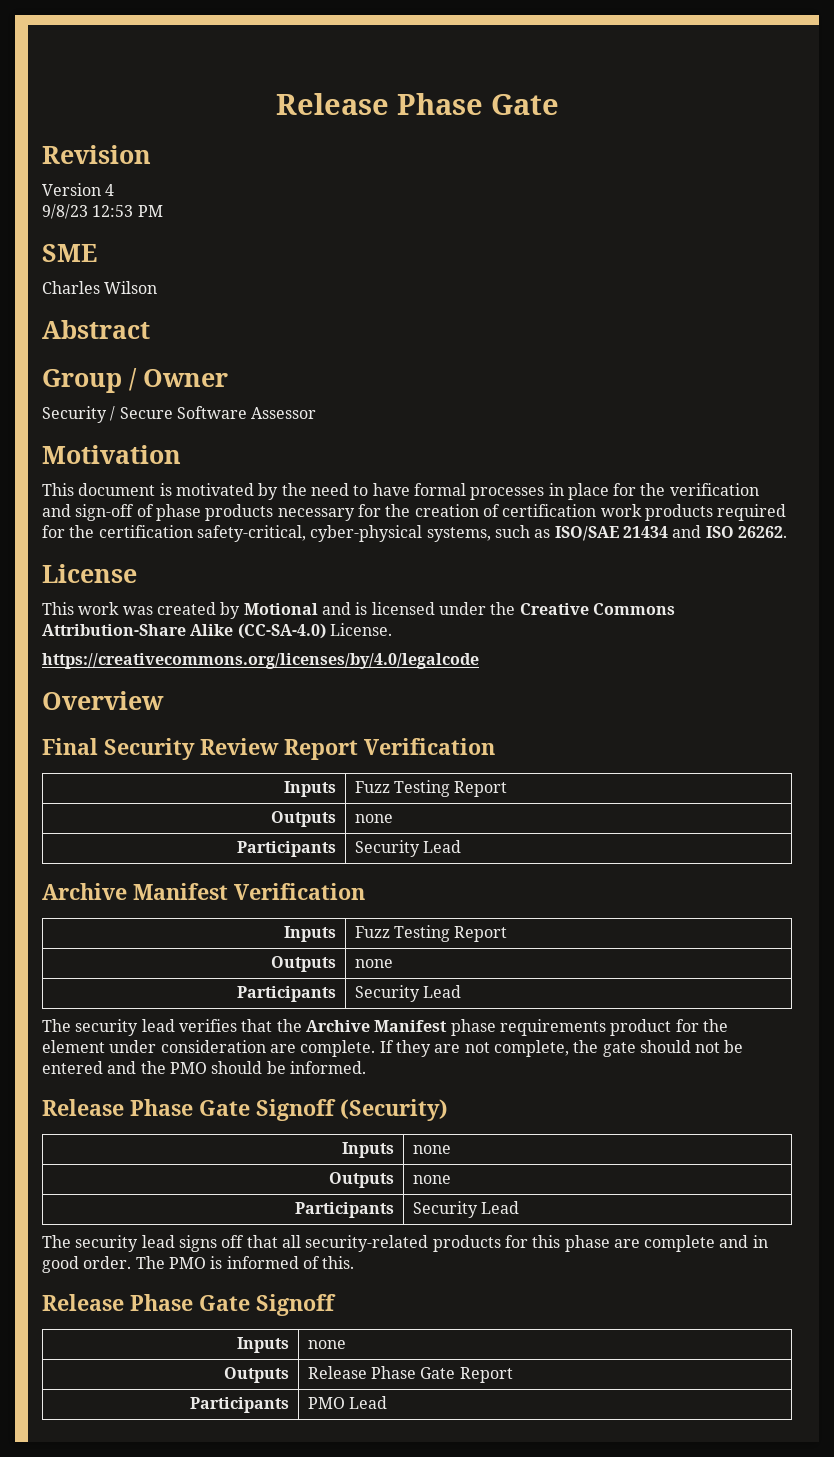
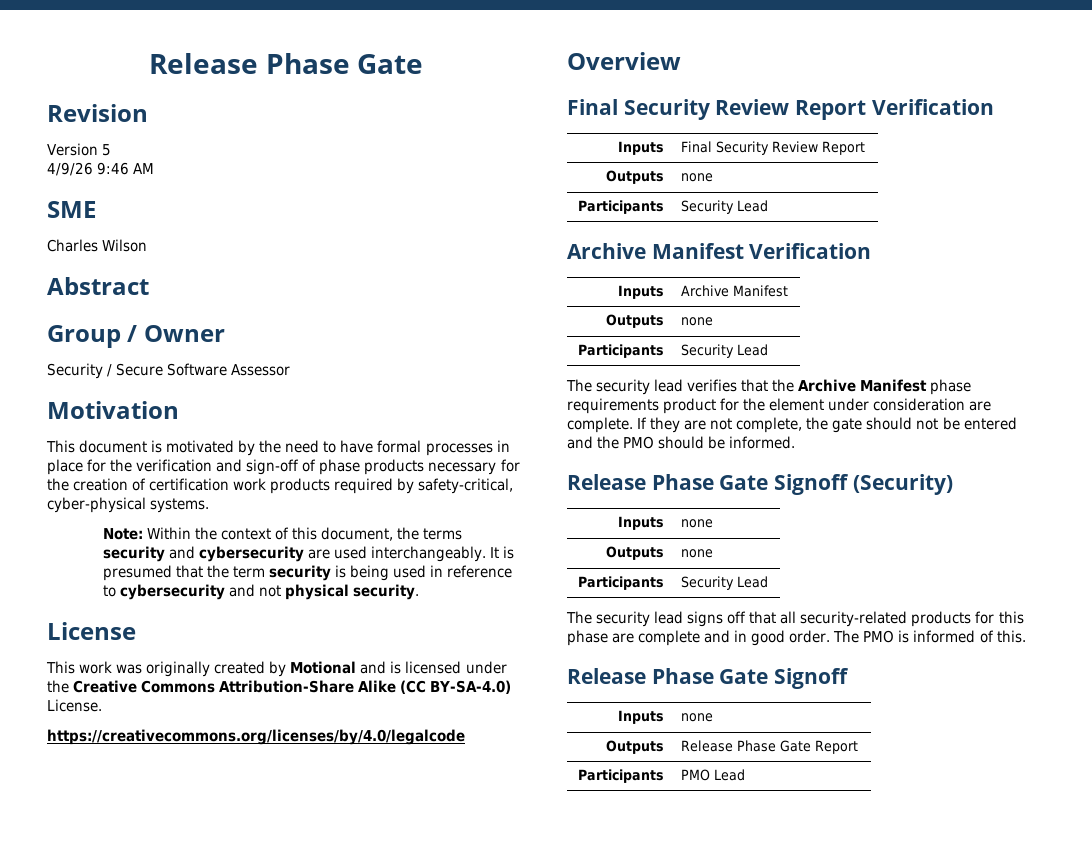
- Version 4
- 9/8/23 12:53 PM
+ Version 5
+ 4/9/26 9:46 AM
- This document is motivated by the need to have formal processes in place for the verification and sign-off of phase products necessary for the creation of certification work products required for the certification safety-critical, cyber-physical systems, such as ISO/SAE 21434 and ISO 26262.
+ This document is motivated by the need to have formal processes in place for the verification and sign-off of phase products necessary for the creation of certification work products required by safety-critical, cyber-physical systems.
+ Note: Within the context of this document, the terms security and cybersecurity are used interchangeably. It is presumed that the term security is being used in reference to cybersecurity and not physical security.
- This work was created by Motional and is licensed under the Creative Commons Attribution-Share Alike (CC-SA-4.0) License.
+ This work was originally created by Motional and is licensed under the Creative Commons Attribution-Share Alike (CC BY-SA-4.0) License.
  Final Security Review Report Verification
- Inputs | Fuzz Testing Report
+ Inputs | Final Security Review Report
  Archive Manifest Verification
- Inputs | Fuzz Testing Report
+ Inputs | Archive Manifest

